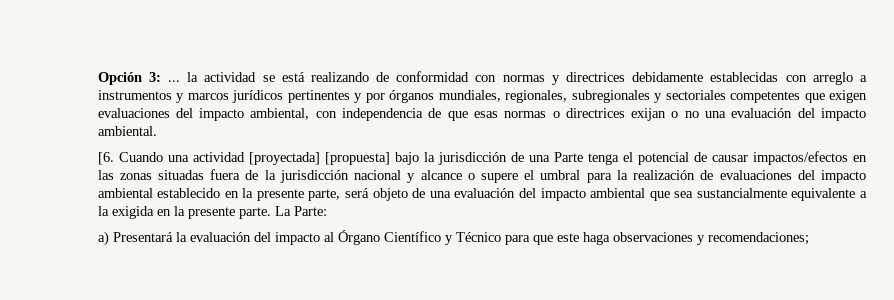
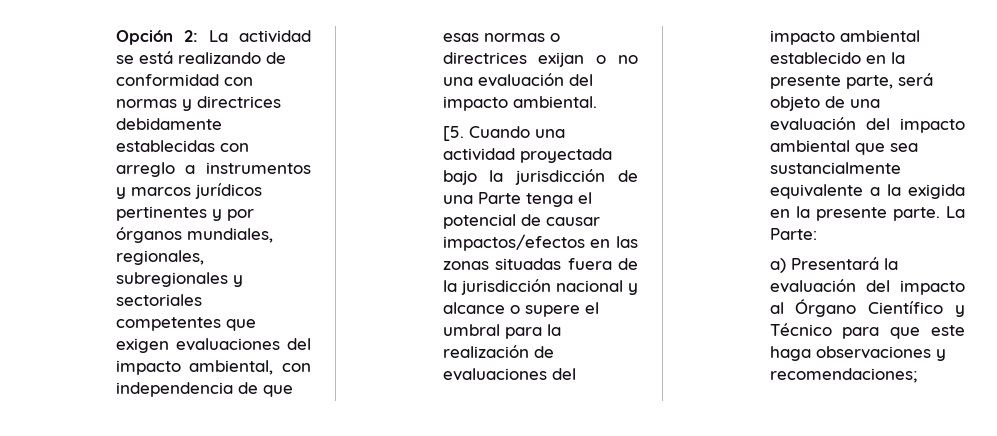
- Opción 3: ... la actividad se está realizando de conformidad con normas y directrices debidamente establecidas con arreglo a instrumentos y marcos jurídicos pertinentes y por órganos mundiales, regionales, subregionales y sectoriales competentes que exigen evaluaciones del impacto ambiental, con independencia de que esas normas o directrices exijan o no una evaluación del impacto ambiental.
+ Opción 2: La actividad se está realizando de conformidad con normas y directrices debidamente establecidas con arreglo a instrumentos y marcos jurídicos pertinentes y por órganos mundiales, regionales, subregionales y sectoriales competentes que exigen evaluaciones del impacto ambiental, con independencia de que esas normas o directrices exijan o no una evaluación del impacto ambiental.
- [6. Cuando una actividad [proyectada] [propuesta] bajo la jurisdicción de una Parte tenga el potencial de causar impactos/efectos en las zonas situadas fuera de la jurisdicción nacional y alcance o supere el umbral para la realización de evaluaciones del impacto ambiental establecido en la presente parte, será objeto de una evaluación del impacto ambiental que sea sustancialmente equivalente a la exigida en la presente parte.
+ [5. Cuando una actividad proyectada bajo la jurisdicción de una Parte tenga el potencial de causar impactos/efectos en las zonas situadas fuera de la jurisdicción nacional y alcance o supere el umbral para la realización de evaluaciones del impacto ambiental establecido en la presente parte, será objeto de una evaluación del impacto ambiental que sea sustancialmente equivalente a la exigida en la presente parte.

